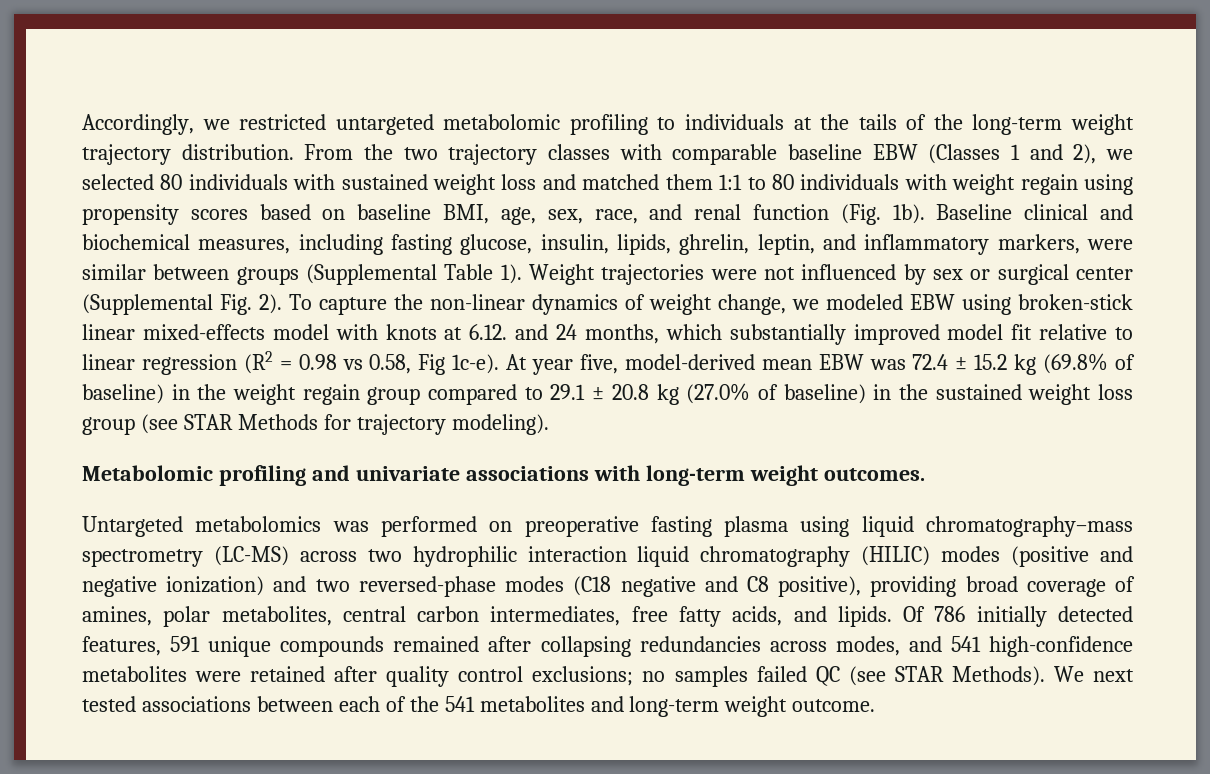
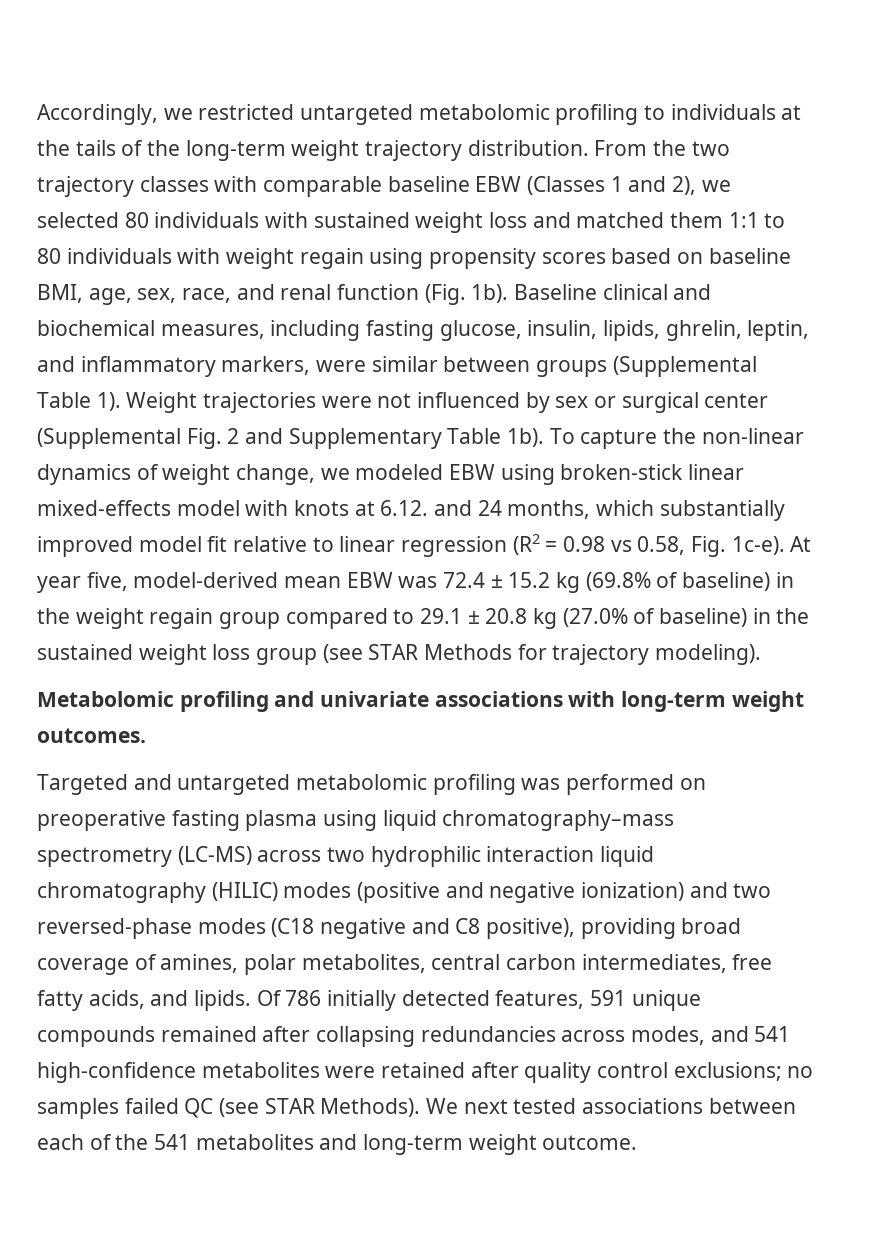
- Weight trajectories were not influenced by sex or surgical center (Supplemental Fig. 2).
+ Weight trajectories were not influenced by sex or surgical center (Supplemental Fig. 2 and Supplementary Table 1b).
- To capture the non-linear dynamics of weight change, we modeled EBW using broken-stick linear mixed-effects model with knots at 6.12. and 24 months, which substantially improved model fit relative to linear regression (R2 = 0.98 vs 0.58, Fig 1c-e).
+ To capture the non-linear dynamics of weight change, we modeled EBW using broken-stick linear mixed-effects model with knots at 6.12. and 24 months, which substantially improved model fit relative to linear regression (R2 = 0.98 vs 0.58, Fig. 1c-e).
- Untargeted metabolomics was performed on preoperative fasting plasma using liquid chromatography–mass spectrometry (LC-MS) across two hydrophilic interaction liquid chromatography (HILIC) modes (positive and negative ionization) and two reversed-phase modes (C18 negative and C8 positive), providing broad coverage of amines, polar metabolites, central carbon intermediates, free fatty acids, and lipids.
+ Targeted and untargeted metabolomic profiling was performed on preoperative fasting plasma using liquid chromatography–mass spectrometry (LC-MS) across two hydrophilic interaction liquid chromatography (HILIC) modes (positive and negative ionization) and two reversed-phase modes (C18 negative and C8 positive), providing broad coverage of amines, polar metabolites, central carbon intermediates, free fatty acids, and lipids.

